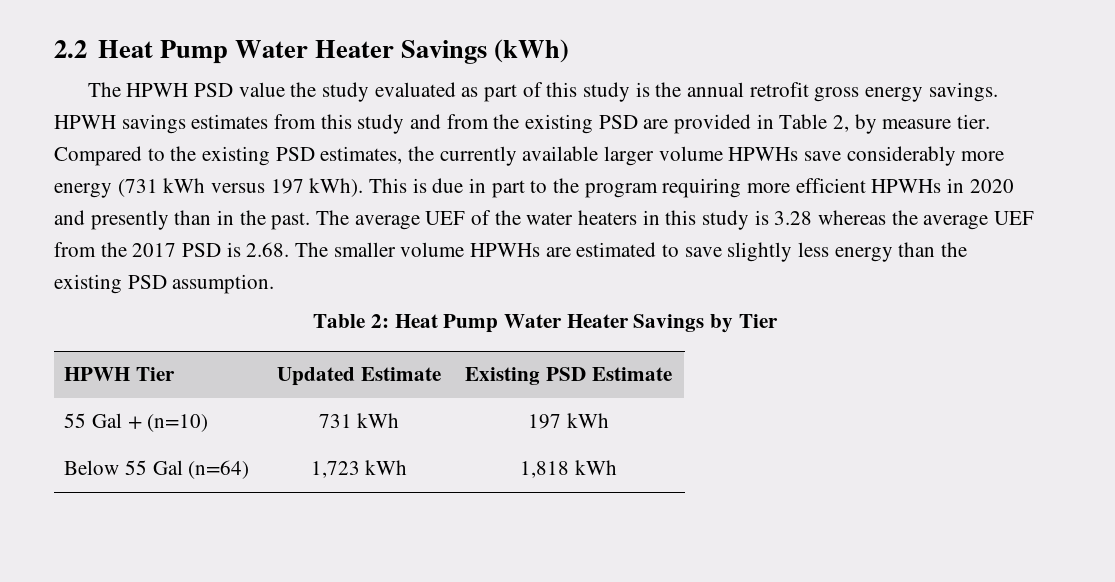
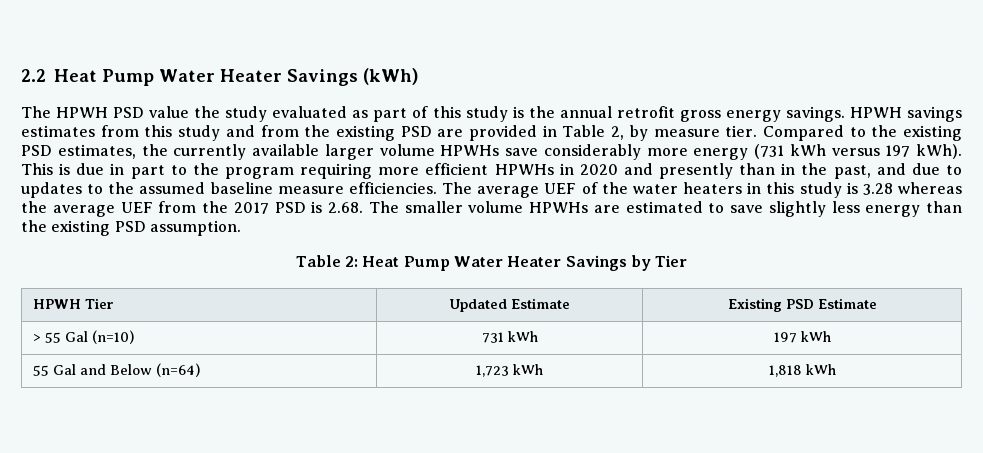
- This is due in part to the program requiring more efficient HPWHs in 2020 and presently than in the past.
+ This is due in part to the program requiring more efficient HPWHs in 2020 and presently than in the past, and due to updates to the assumed baseline measure efficiencies.
- 55 Gal + (n=10) | 731 kWh | 197 kWh
+ > 55 Gal (n=10) | 731 kWh | 197 kWh
- Below 55 Gal (n=64) | 1,723 kWh | 1,818 kWh
+ 55 Gal and Below (n=64) | 1,723 kWh | 1,818 kWh

